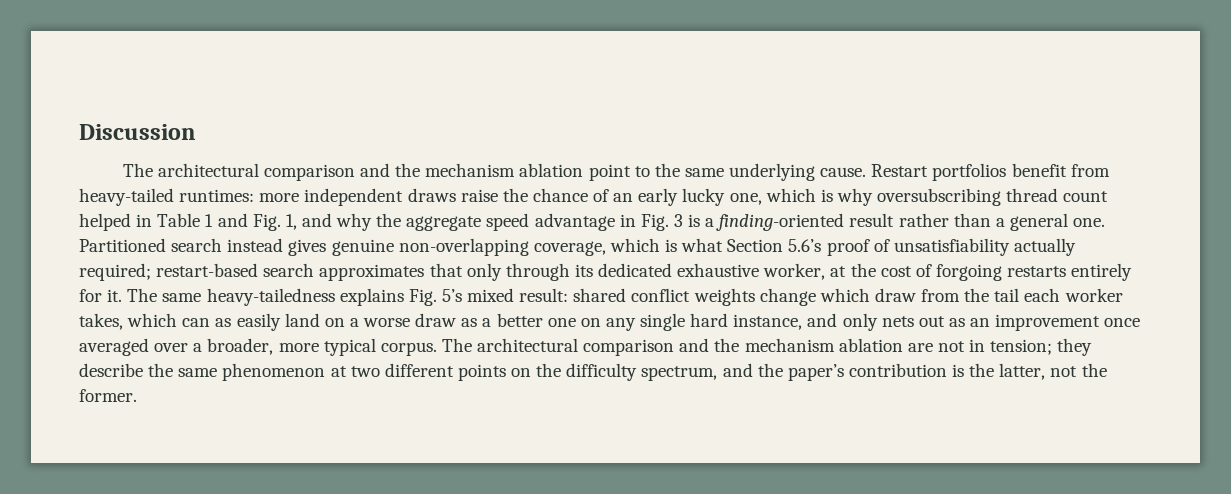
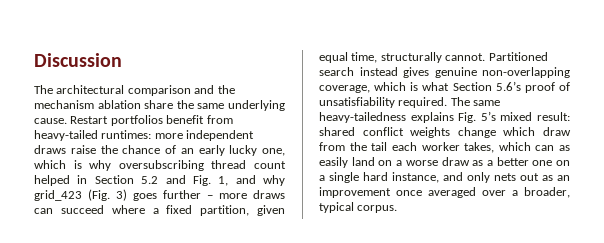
- The architectural comparison and the mechanism ablation point to the same underlying cause.
+ The architectural comparison and the mechanism ablation share the same underlying cause.
- Restart portfolios benefit from heavy-tailed runtimes: more independent draws raise the chance of an early lucky one, which is why oversubscribing thread count helped in Table 1 and Fig. 1, and why the aggregate speed advantage in Fig. 3 is a finding-oriented result rather than a general one.
+ Restart portfolios benefit from heavy-tailed runtimes: more independent draws raise the chance of an early lucky one, which is why oversubscribing thread count helped in Section 5.2 and Fig. 1, and why grid_423 (Fig. 3) goes further – more draws can succeed where a fixed partition, given equal time, structurally cannot.
- Partitioned search instead gives genuine non-overlapping coverage, which is what Section 5.6’s proof of unsatisfiability actually required; restart-based search approximates that only through its dedicated exhaustive worker, at the cost of forgoing restarts entirely for it.
+ Partitioned search instead gives genuine non-overlapping coverage, which is what Section 5.6’s proof of unsatisfiability required.
- The same heavy-tailedness explains Fig. 5’s mixed result: shared conflict weights change which draw from the tail each worker takes, which can as easily land on a worse draw as a better one on any single hard instance, and only nets out as an improvement once averaged over a broader, more typical corpus. The architectural comparison and the mechanism ablation are not in tension; they describe the same phenomenon at two different points on the difficulty spectrum, and the paper’s contribution is the latter, not the former.
+ The same heavy-tailedness explains Fig. 5’s mixed result: shared conflict weights change which draw from the tail each worker takes, which can as easily land on a worse draw as a better one on a single hard instance, and only nets out as an improvement once averaged over a broader, typical corpus.

